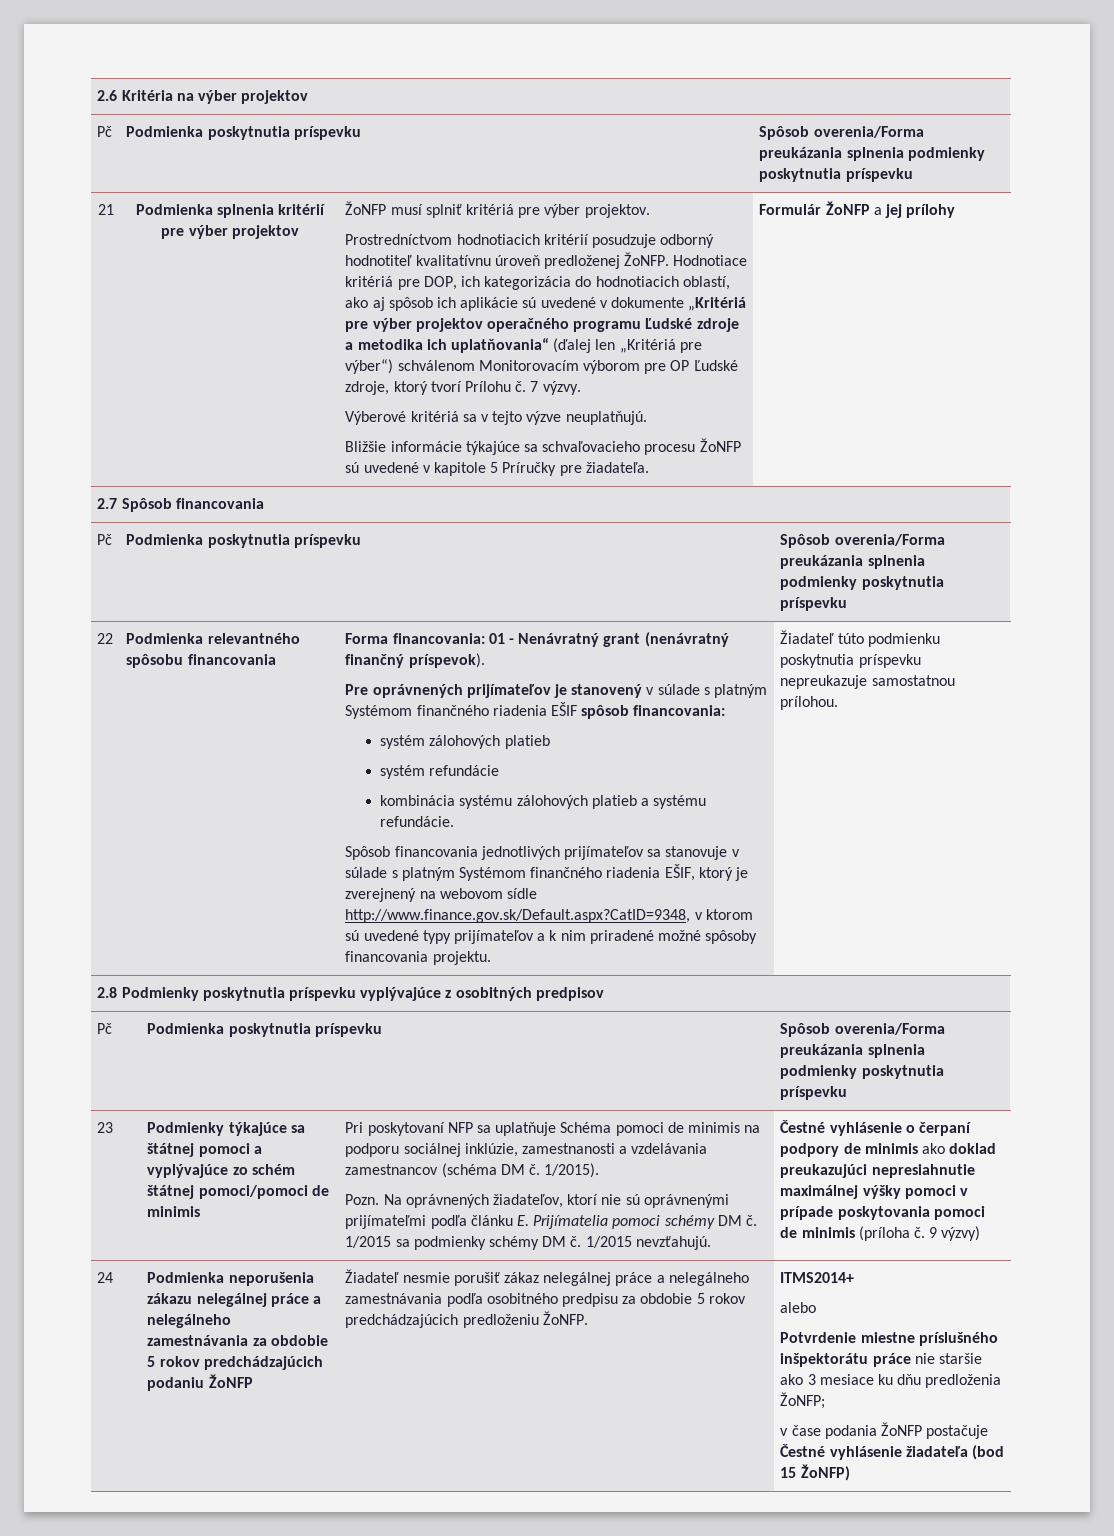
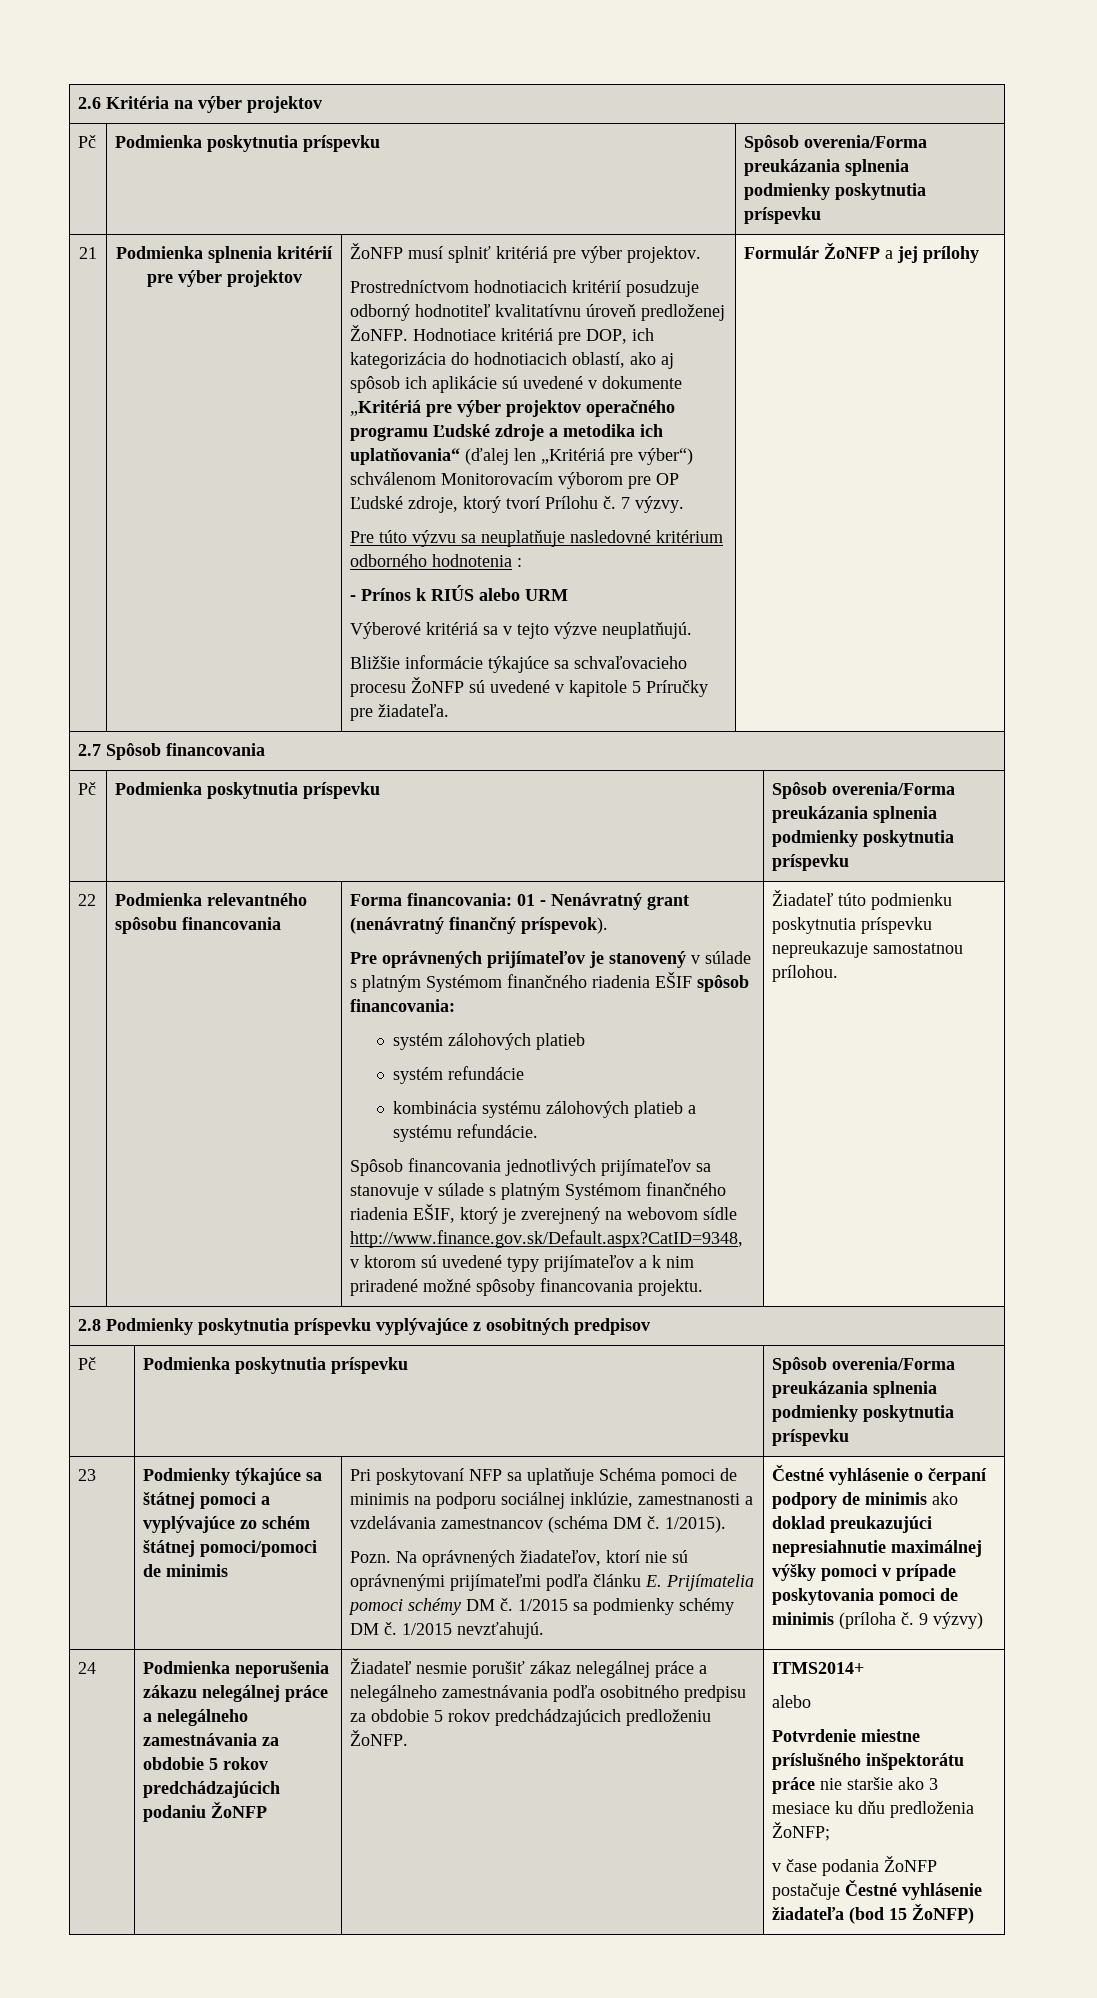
+ Pre túto výzvu sa neuplatňuje nasledovné kritérium odborného hodnotenia :
+ - Prínos k RIÚS alebo URM

